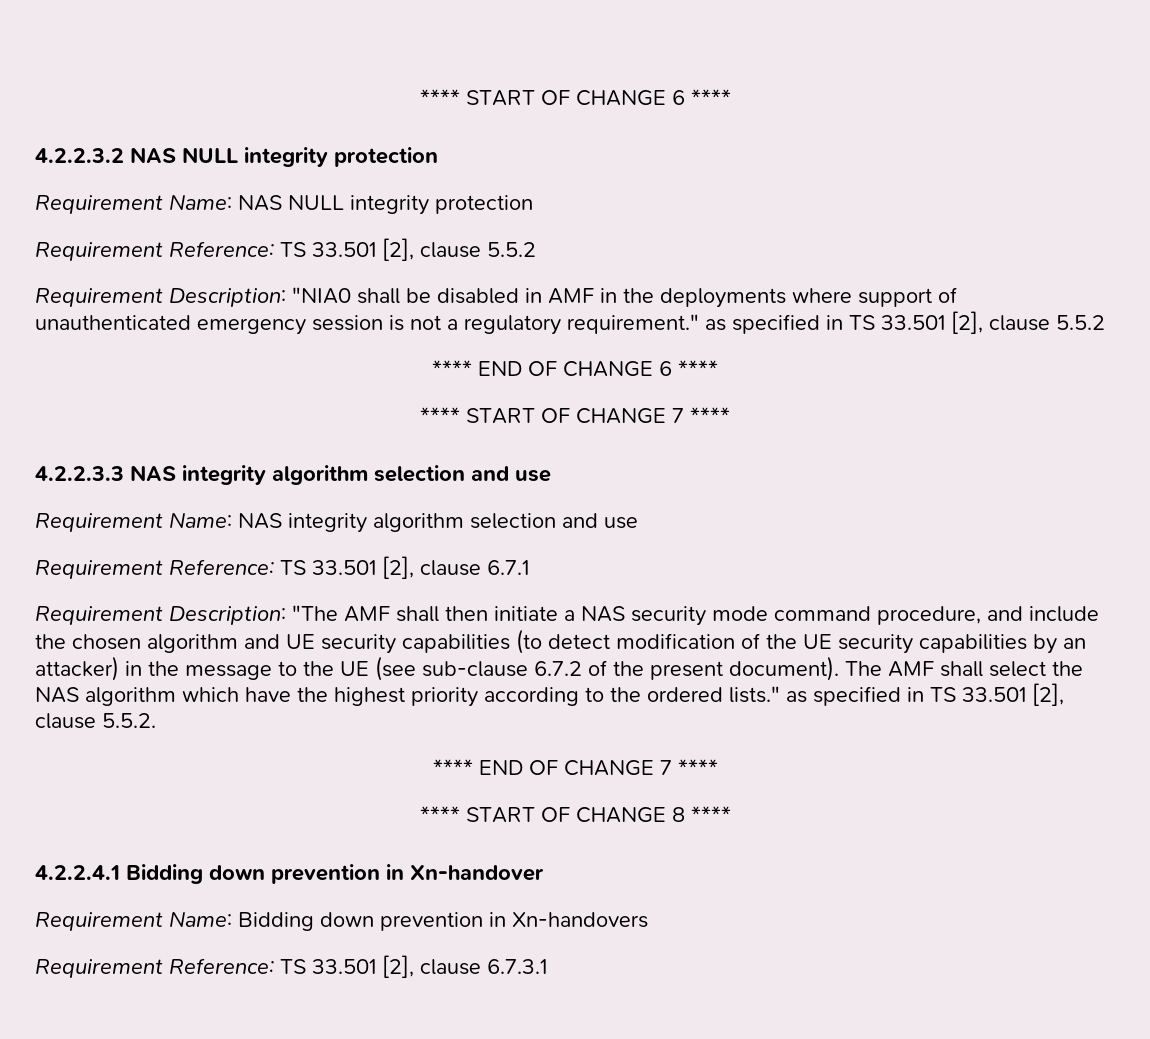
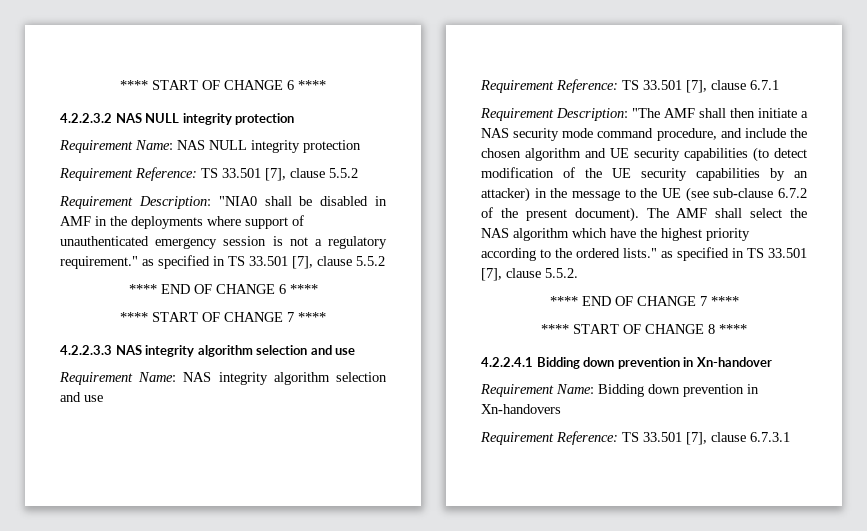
- Requirement Reference: TS 33.501 [2], clause 5.5.2
+ Requirement Reference: TS 33.501 [7], clause 5.5.2
- Requirement Description: "NIA0 shall be disabled in AMF in the deployments where support of unauthenticated emergency session is not a regulatory requirement." as specified in TS 33.501 [2], clause 5.5.2
+ Requirement Description: "NIA0 shall be disabled in AMF in the deployments where support of unauthenticated emergency session is not a regulatory requirement." as specified in TS 33.501 [7], clause 5.5.2
- Requirement Reference: TS 33.501 [2], clause 6.7.1
+ Requirement Reference: TS 33.501 [7], clause 6.7.1
- The AMF shall select the NAS algorithm which have the highest priority according to the ordered lists." as specified in TS 33.501 [2], clause 5.5.2.
+ The AMF shall select the NAS algorithm which have the highest priority according to the ordered lists." as specified in TS 33.501 [7], clause 5.5.2.
- Requirement Reference: TS 33.501 [2], clause 6.7.3.1
+ Requirement Reference: TS 33.501 [7], clause 6.7.3.1

